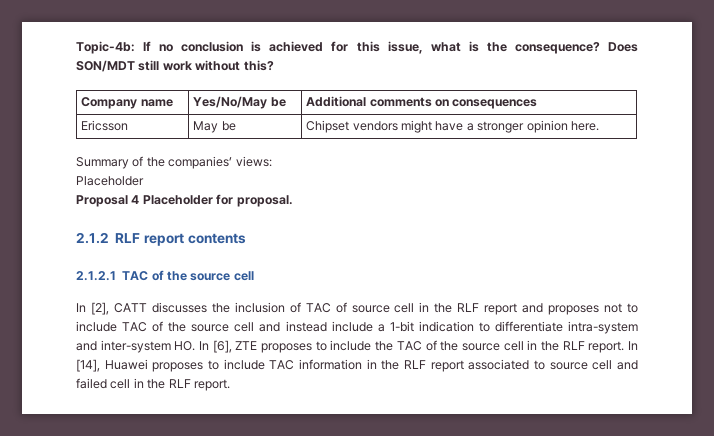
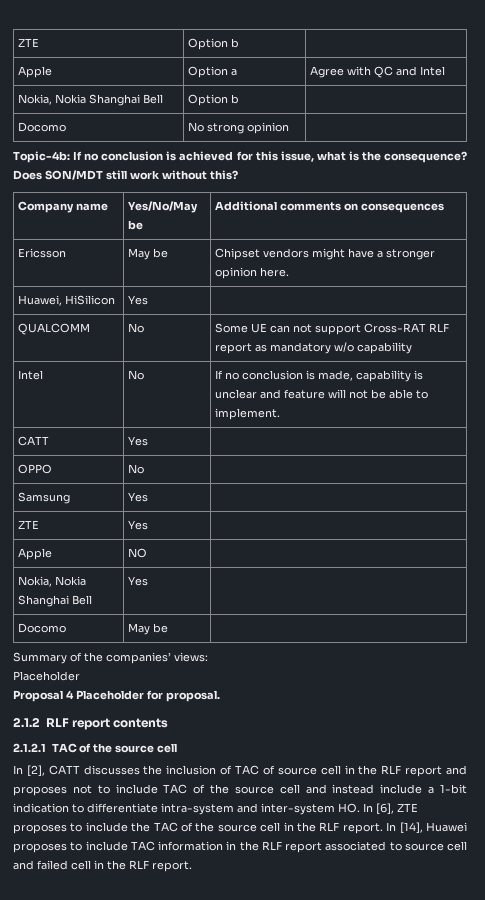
+ ZTE | Option b |
+ Apple | Option a | Agree with QC and Intel
+ Nokia, Nokia Shanghai Bell | Option b |
+ Docomo | No strong opinion |
+ Huawei, HiSilicon | Yes |
+ QUALCOMM | No | Some UE can not support Cross-RAT RLF report as mandatory w/o capability
+ Intel | No | If no conclusion is made, capability is unclear and feature will not be able to implement.
+ CATT | Yes |
+ OPPO | No |
+ Samsung | Yes |
+ ZTE | Yes |
+ Apple | NO |
+ Nokia, Nokia Shanghai Bell | Yes |
+ Docomo | May be |

